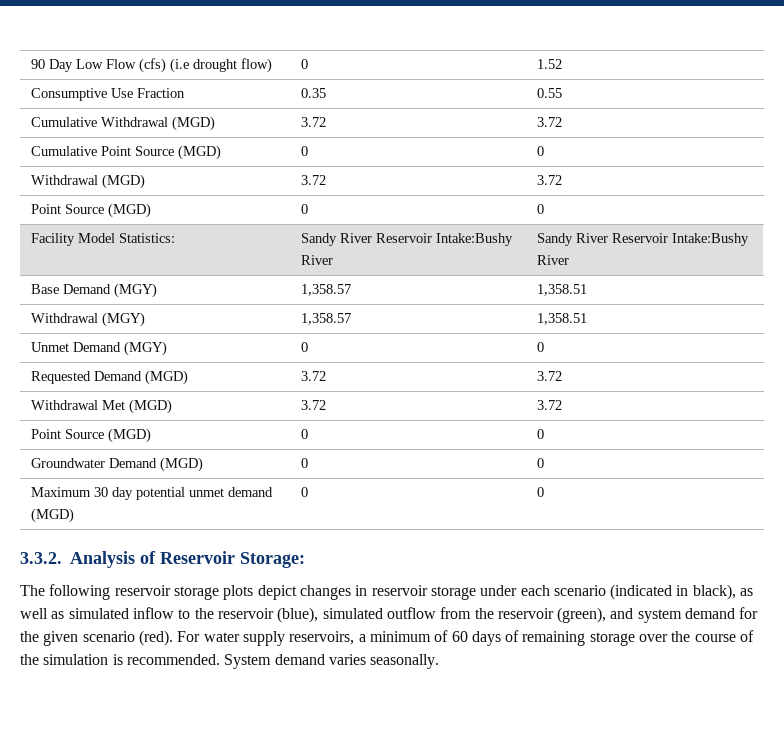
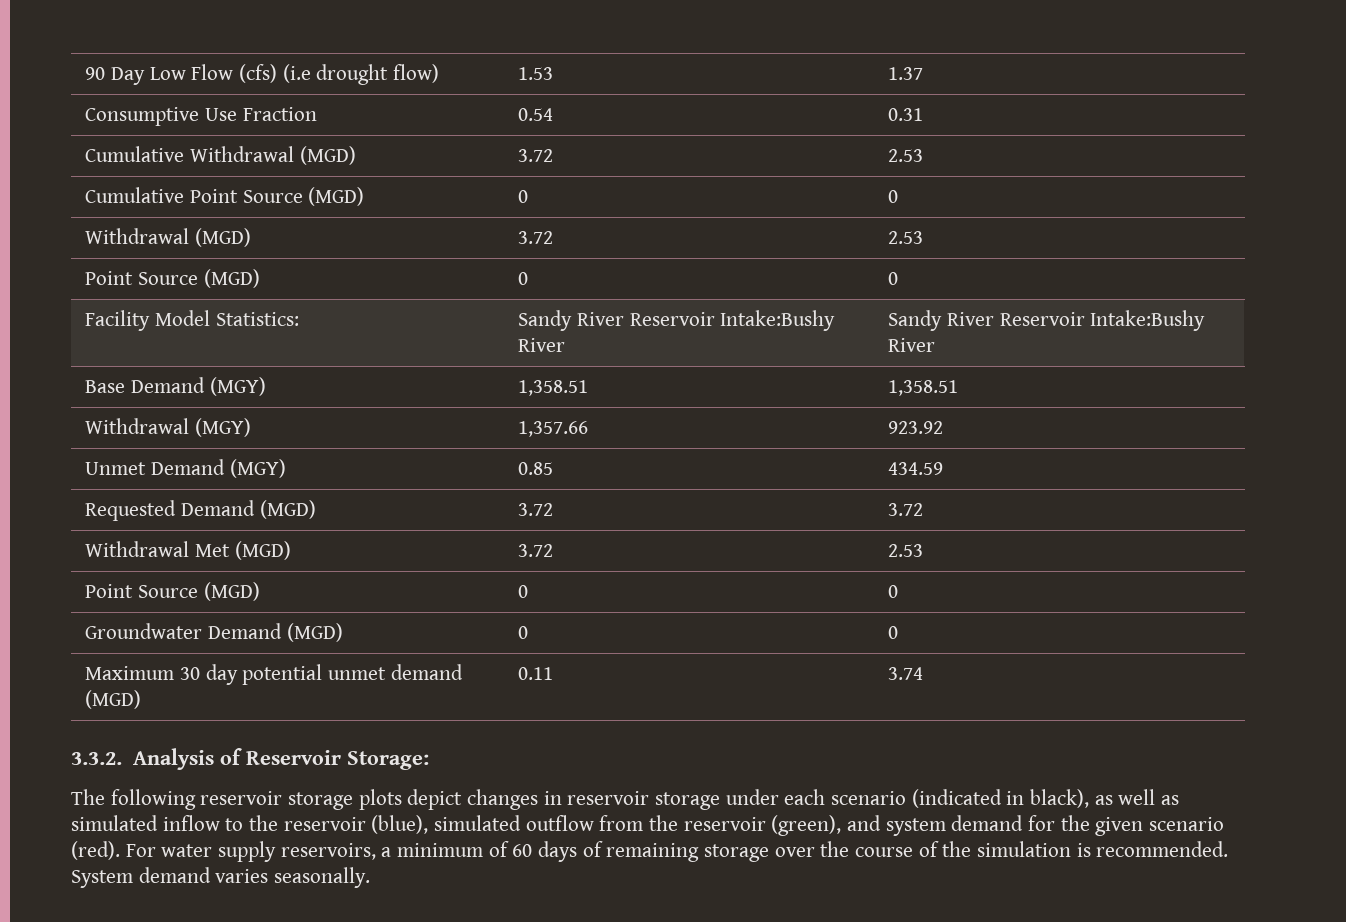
- 90 Day Low Flow (cfs) (i.e drought flow) | 0 | 1.52
+ 90 Day Low Flow (cfs) (i.e drought flow) | 1.53 | 1.37
- Consumptive Use Fraction | 0.35 | 0.55
+ Consumptive Use Fraction | 0.54 | 0.31
- Cumulative Withdrawal (MGD) | 3.72 | 3.72
+ Cumulative Withdrawal (MGD) | 3.72 | 2.53
  Cumulative Point Source (MGD) | 0 | 0
- Withdrawal (MGD) | 3.72 | 3.72
+ Withdrawal (MGD) | 3.72 | 2.53
- Base Demand (MGY) | 1,358.57 | 1,358.51
+ Base Demand (MGY) | 1,358.51 | 1,358.51
- Withdrawal (MGY) | 1,358.57 | 1,358.51
+ Withdrawal (MGY) | 1,357.66 | 923.92
- Unmet Demand (MGY) | 0 | 0
+ Unmet Demand (MGY) | 0.85 | 434.59
- Withdrawal Met (MGD) | 3.72 | 3.72
+ Withdrawal Met (MGD) | 3.72 | 2.53
- Maximum 30 day potential unmet demand (MGD) | 0 | 0
+ Maximum 30 day potential unmet demand (MGD) | 0.11 | 3.74

